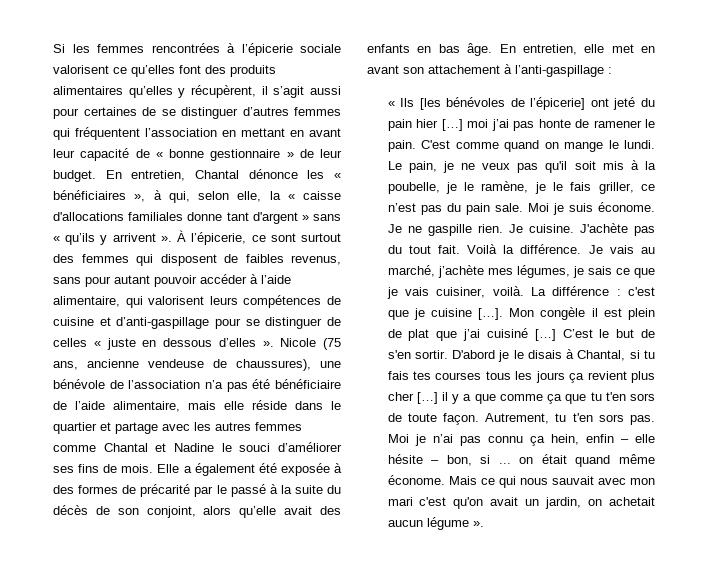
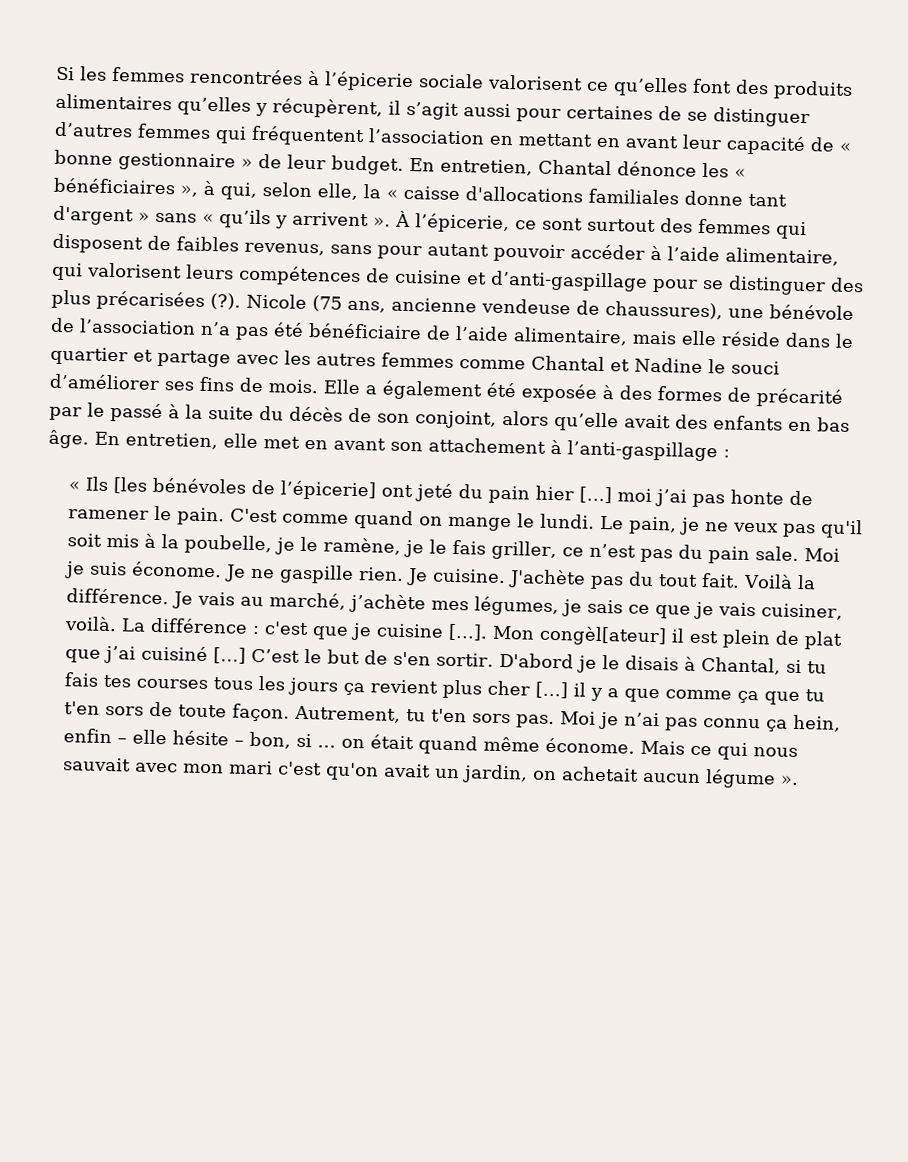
- À l’épicerie, ce sont surtout des femmes qui disposent de faibles revenus, sans pour autant pouvoir accéder à l’aide alimentaire, qui valorisent leurs compétences de cuisine et d’anti-gaspillage pour se distinguer de celles « juste en dessous d’elles ».
+ À l’épicerie, ce sont surtout des femmes qui disposent de faibles revenus, sans pour autant pouvoir accéder à l’aide alimentaire, qui valorisent leurs compétences de cuisine et d’anti-gaspillage pour se distinguer des plus précarisées (?).
- Mon congèle il est plein de plat que j’ai cuisiné […]
+ Mon congèl[ateur] il est plein de plat que j’ai cuisiné […]

